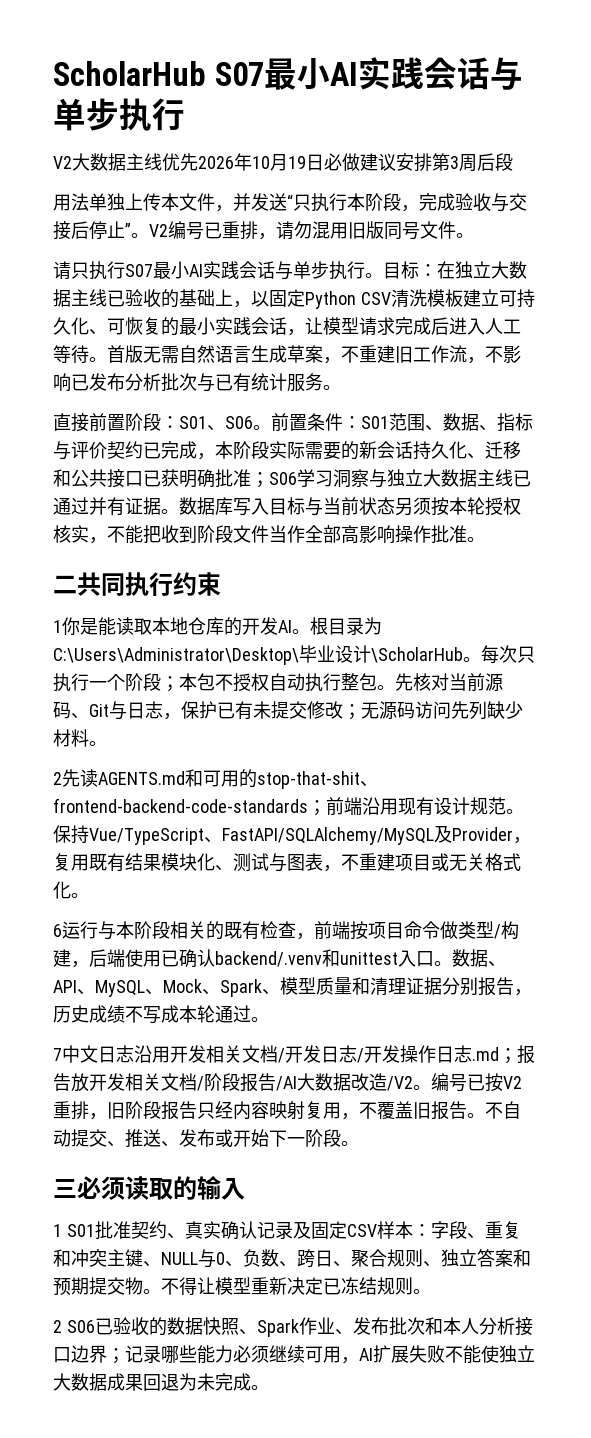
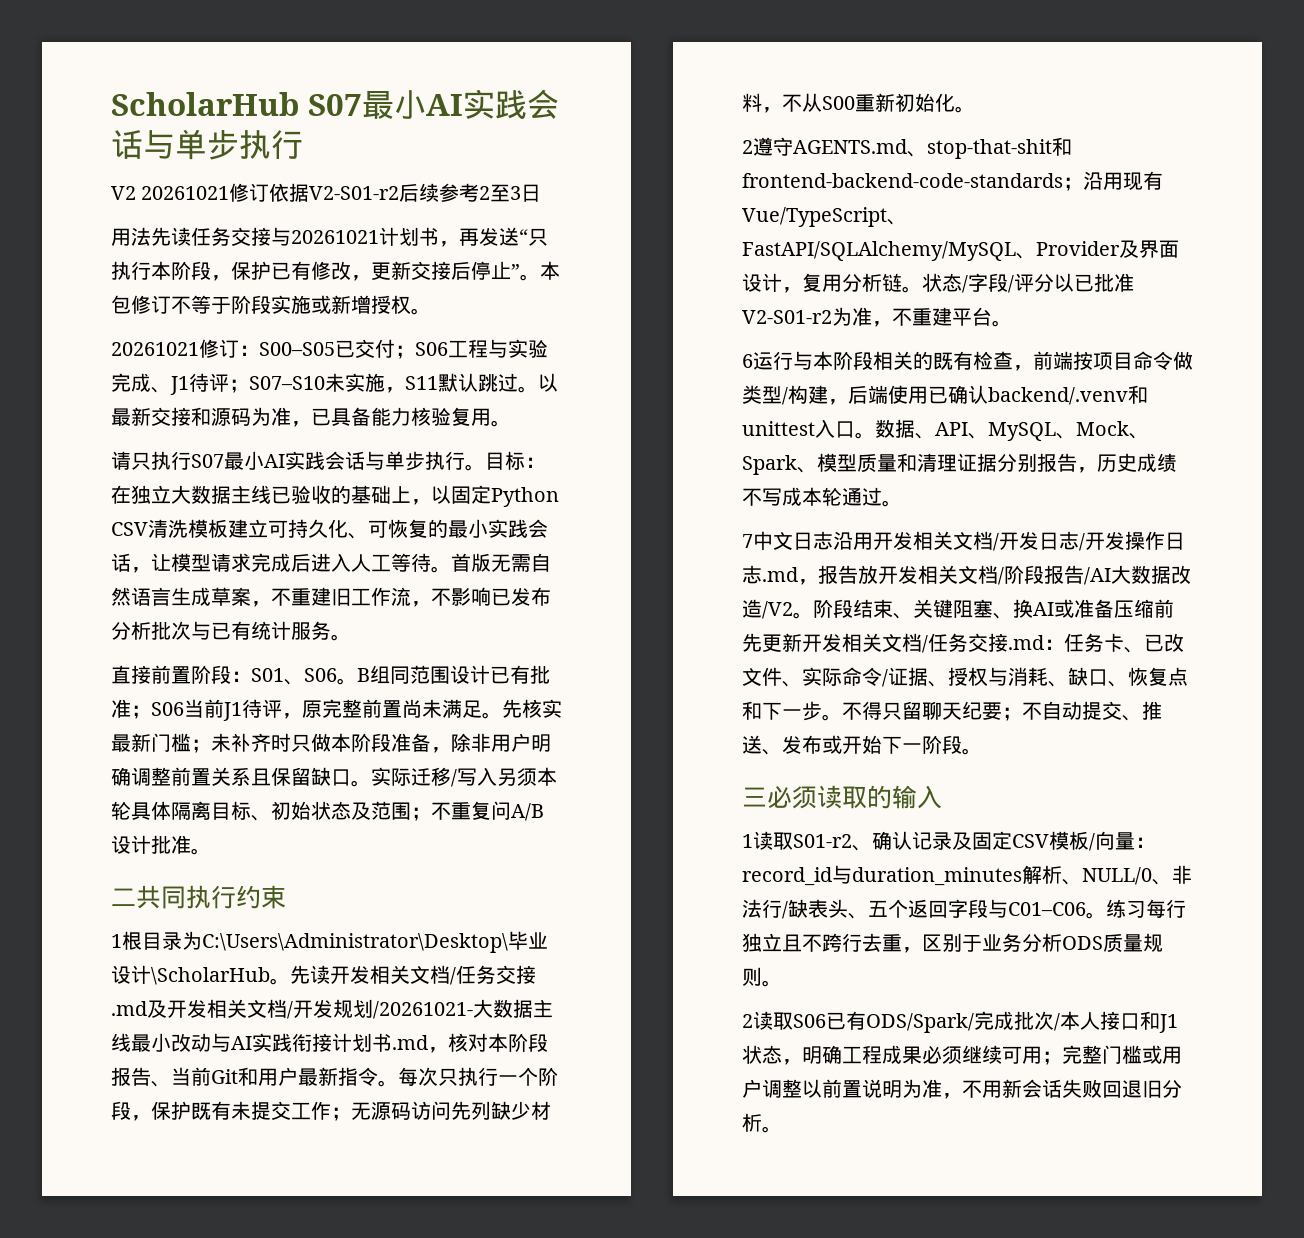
- V2大数据主线优先2026年10月19日必做建议安排第3周后段
- 用法单独上传本文件，并发送“只执行本阶段，完成验收与交接后停止”。V2编号已重排，请勿混用旧版同号文件。
+ V2 20261021修订依据V2-S01-r2后续参考2至3日
+ 用法先读任务交接与20261021计划书，再发送“只执行本阶段，保护已有修改，更新交接后停止”。本包修订不等于阶段实施或新增授权。
+ 20261021修订：S00–S05已交付；S06工程与实验完成、J1待评；S07–S10未实施，S11默认跳过。以最新交接和源码为准，已具备能力核验复用。
- 前置条件：S01范围、数据、指标与评价契约已完成，本阶段实际需要的新会话持久化、迁移和公共接口已获明确批准；S06学习洞察与独立大数据主线已通过并有证据。数据库写入目标与当前状态另须按本轮授权核实，不能把收到阶段文件当作全部高影响操作批准。
+ B组同范围设计已有批准；S06当前J1待评，原完整前置尚未满足。先核实最新门槛；未补齐时只做本阶段准备，除非用户明确调整前置关系且保留缺口。实际迁移/写入另须本轮具体隔离目标、初始状态及范围；不重复问A/B设计批准。
- 1你是能读取本地仓库的开发AI。根目录为C:\Users\Administrator\Desktop\毕业设计\ScholarHub。
+ 1根目录为C:\Users\Administrator\Desktop\毕业设计\ScholarHub。
+ 先读开发相关文档/任务交接.md及开发相关文档/开发规划/20261021-大数据主线最小改动与AI实践衔接计划书.md，核对本阶段报告、当前Git和用户最新指令。
- 每次只执行一个阶段；本包不授权自动执行整包。先核对当前源码、Git与日志，保护已有未提交修改；无源码访问先列缺少材料。
- 2先读AGENTS.md和可用的stop-that-shit、frontend-backend-code-standards；前端沿用现有设计规范。保持Vue/TypeScript、FastAPI/SQLAlchemy/MySQL及Provider，复用既有结果模块化、测试与图表，不重建项目或无关格式化。
+ 每次只执行一个阶段，保护既有未提交工作；无源码访问先列缺少材料，不从S00重新初始化。
+ 2遵守AGENTS.md、stop-that-shit和frontend-backend-code-standards；沿用现有Vue/TypeScript、FastAPI/SQLAlchemy/MySQL、Provider及界面设计，复用分析链。状态/字段/评分以已批准V2-S01-r2为准，不重建平台。
- 7中文日志沿用开发相关文档/开发日志/开发操作日志.md；报告放开发相关文档/阶段报告/AI大数据改造/V2。
+ 7中文日志沿用开发相关文档/开发日志/开发操作日志.md，报告放开发相关文档/阶段报告/AI大数据改造/V2。
- 编号已按V2重排，旧阶段报告只经内容映射复用，不覆盖旧报告。不自动提交、推送、发布或开始下一阶段。
+ 阶段结束、关键阻塞、换AI或准备压缩前先更新开发相关文档/任务交接.md：任务卡、已改文件、实际命令/证据、授权与消耗、缺口、恢复点和下一步。不得只留聊天纪要；不自动提交、推送、发布或开始下一阶段。
- 1 S01批准契约、真实确认记录及固定CSV样本：字段、重复和冲突主键、NULL与0、负数、跨日、聚合规则、独立答案和预期提交物。不得让模型重新决定已冻结规则。
- 2 S06已验收的数据快照、Spark作业、发布批次和本人分析接口边界；记录哪些能力必须继续可用，AI扩展失败不能使独立大数据成果回退为未完成。
+ 1读取S01-r2、确认记录及固定CSV模板/向量：record_id与duration_minutes解析、NULL/0、非法行/缺表头、五个返回字段与C01–C06。练习每行独立且不跨行去重，区别于业务分析ODS质量规则。
+ 2读取S06已有ODS/Spark/完成批次/本人接口和J1状态，明确工程成果必须继续可用；完整门槛或用户调整以前置说明为准，不用新会话失败回退旧分析。

